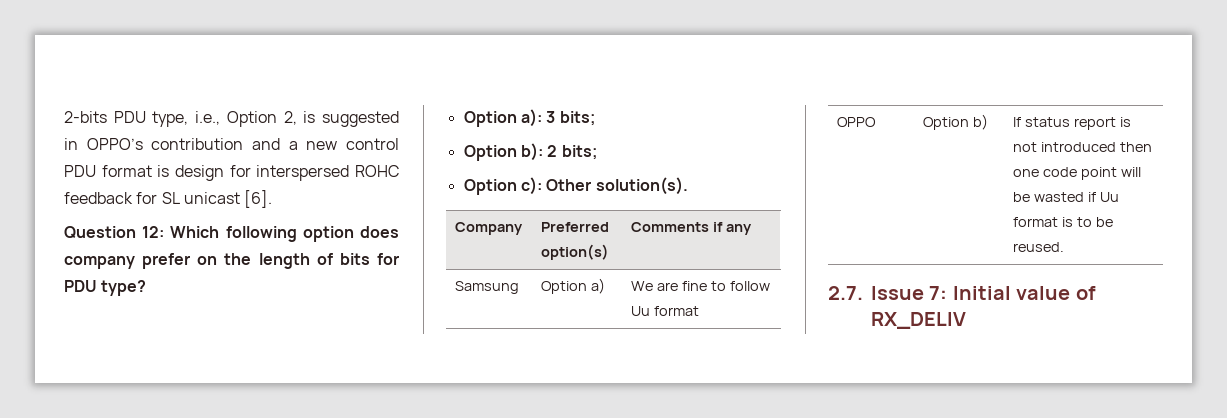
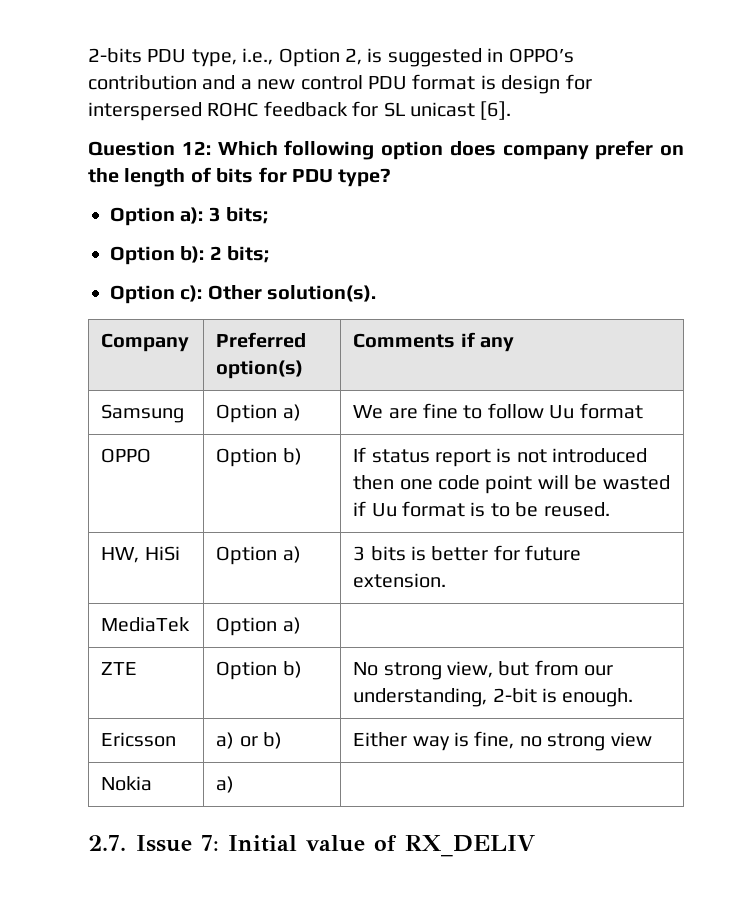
+ HW, HiSi | Option a) | 3 bits is better for future extension.
+ MediaTek | Option a) |
+ ZTE | Option b) | No strong view, but from our understanding, 2-bit is enough.
+ Ericsson | a) or b) | Either way is fine, no strong view
+ Nokia | a) |

